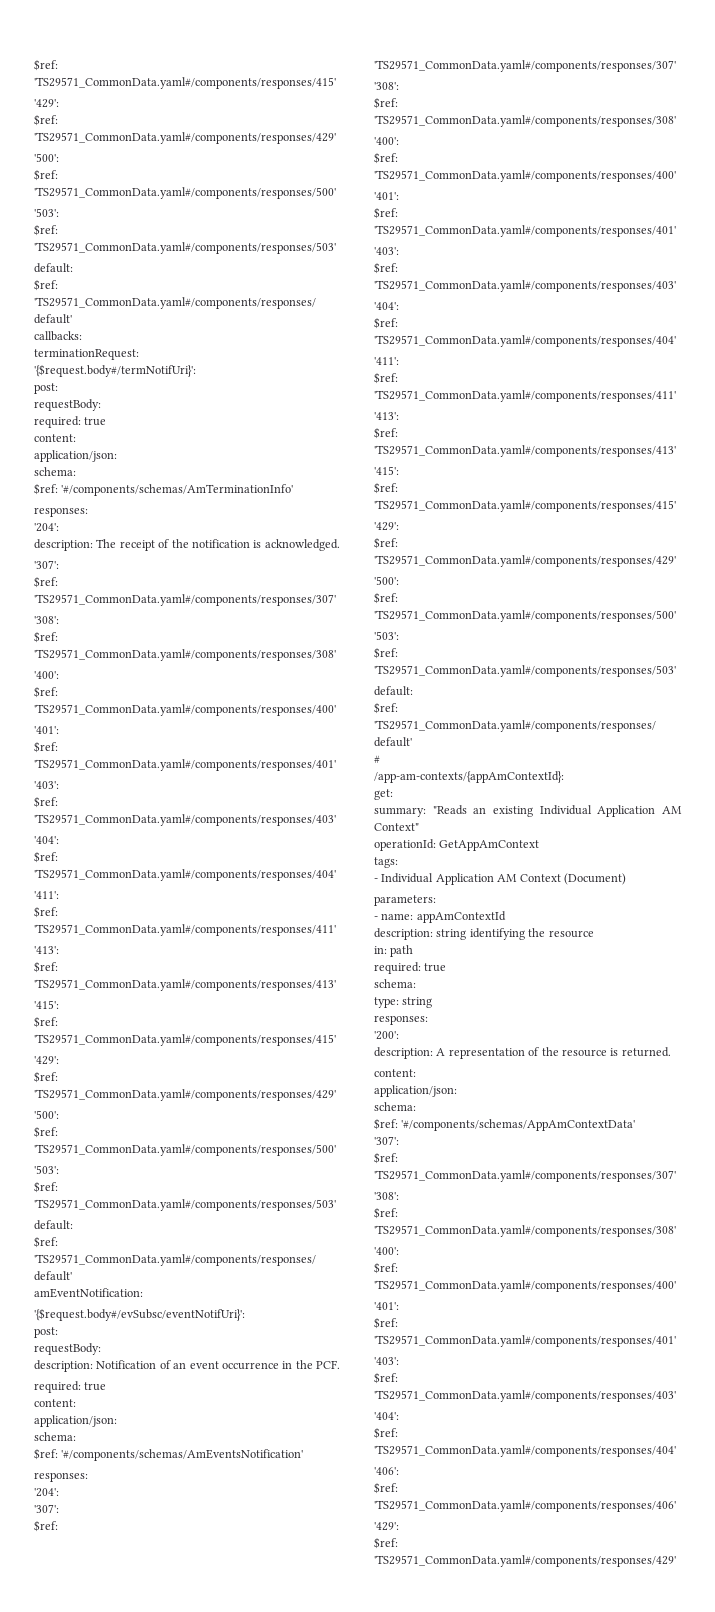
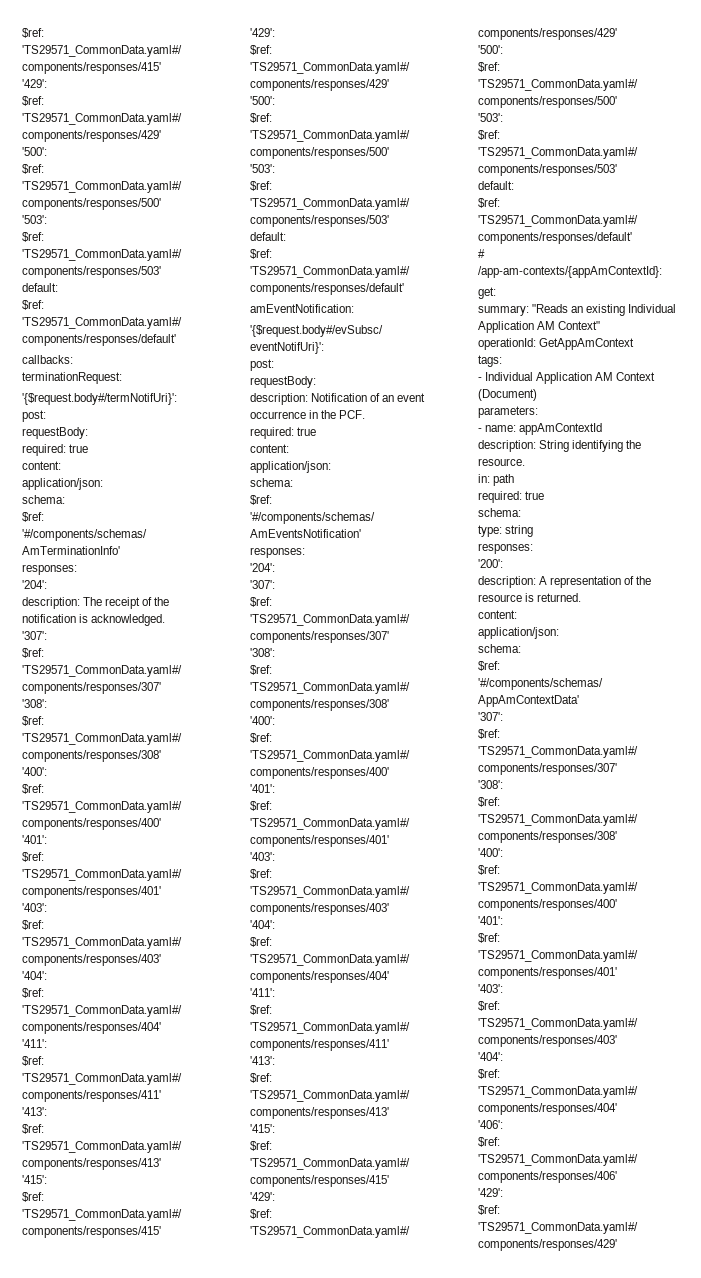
- description: string identifying the resource
+ description: String identifying the resource.

